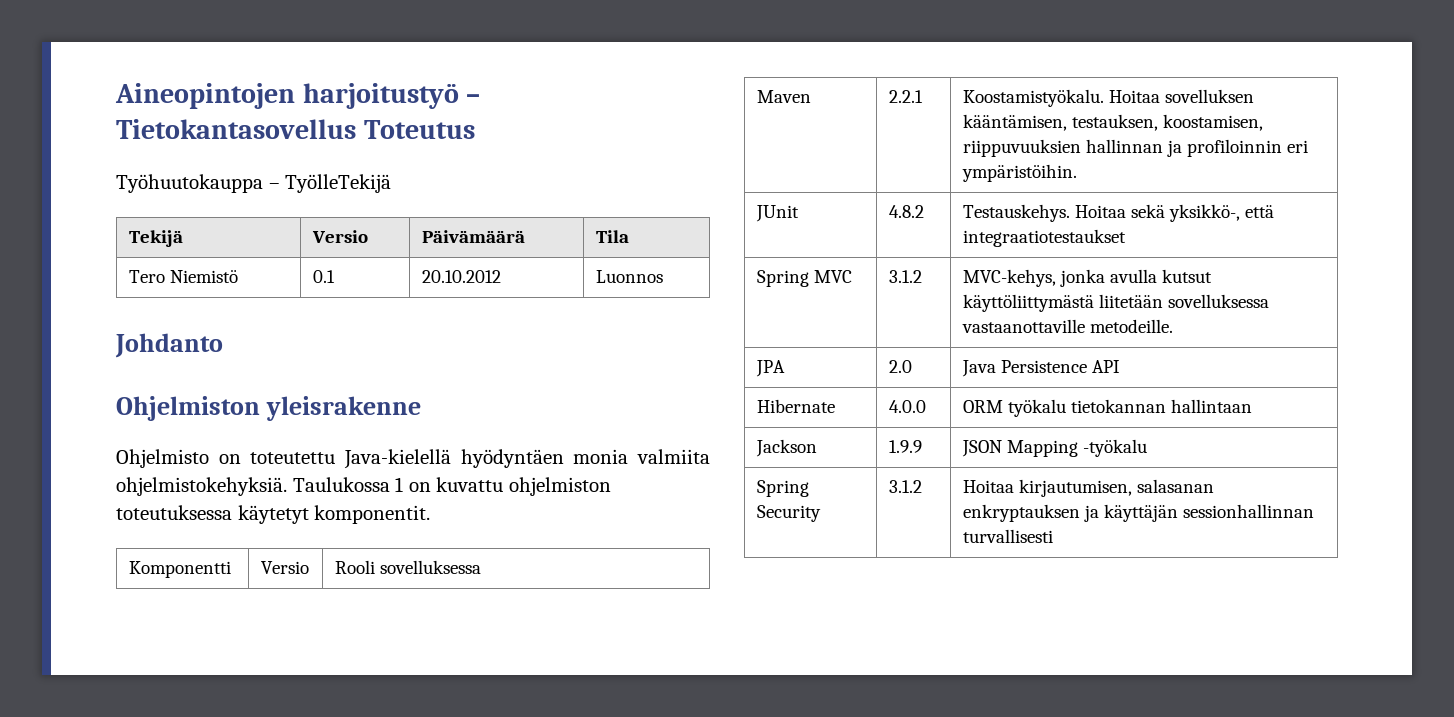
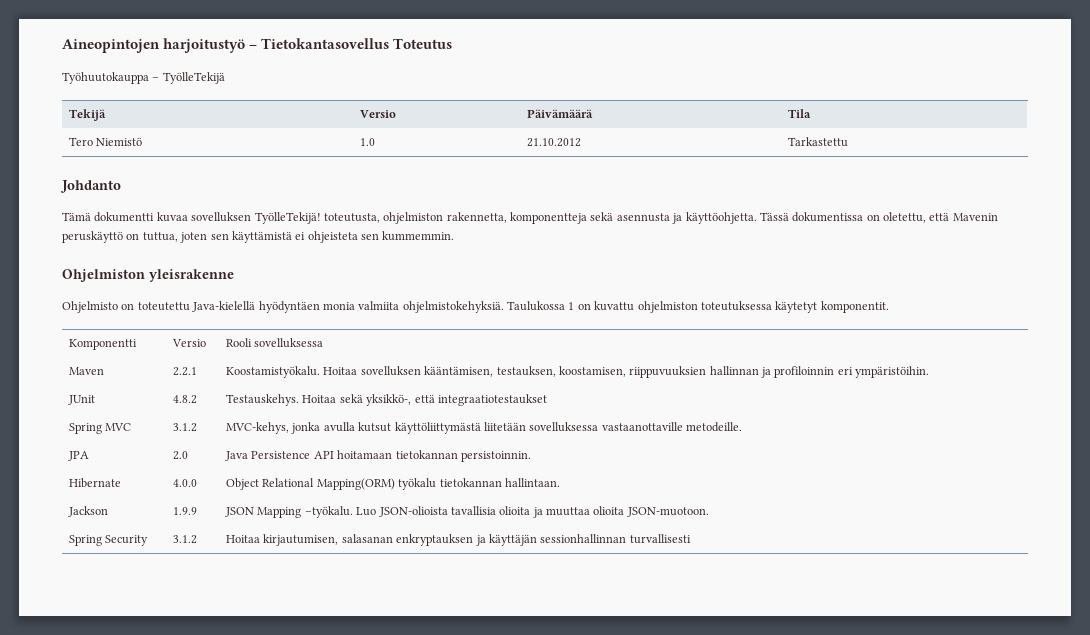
- Tero Niemistö | 0.1 | 20.10.2012 | Luonnos
+ Tero Niemistö | 1.0 | 21.10.2012 | Tarkastettu
  Johdanto
+ Tämä dokumentti kuvaa sovelluksen TyölleTekijä! toteutusta, ohjelmiston rakennetta, komponentteja sekä asennusta ja käyttöohjetta. Tässä dokumentissa on oletettu, että Mavenin peruskäyttö on tuttua, joten sen käyttämistä ei ohjeisteta sen kummemmin.
- JPA | 2.0 | Java Persistence API
+ JPA | 2.0 | Java Persistence API hoitamaan tietokannan persistoinnin.
- Hibernate | 4.0.0 | ORM työkalu tietokannan hallintaan
+ Hibernate | 4.0.0 | Object Relational Mapping(ORM) työkalu tietokannan hallintaan.
- Jackson | 1.9.9 | JSON Mapping -työkalu
+ Jackson | 1.9.9 | JSON Mapping –työkalu. Luo JSON-olioista tavallisia olioita ja muuttaa olioita JSON-muotoon.

